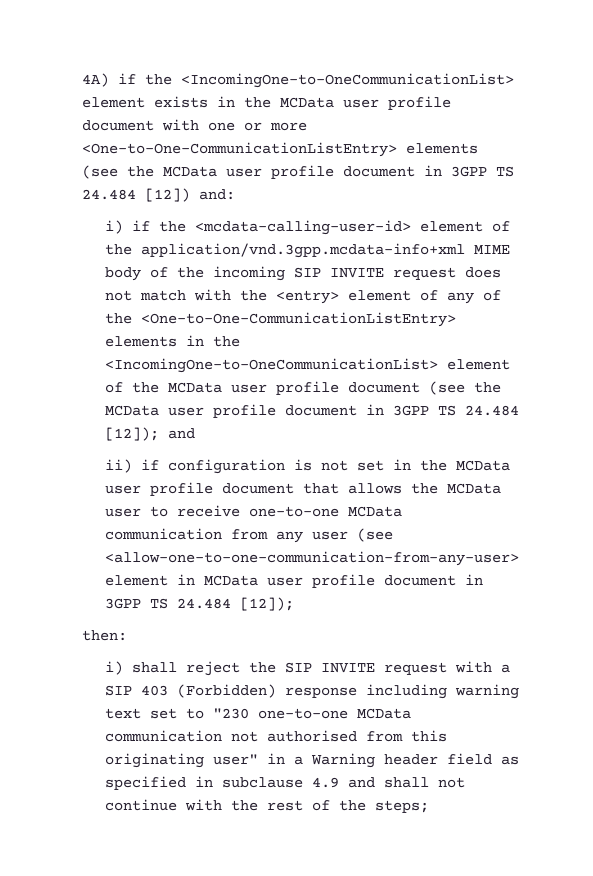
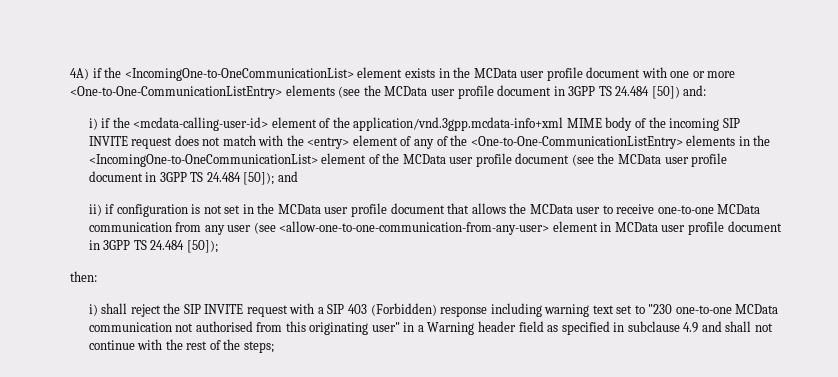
- 4A) if the <IncomingOne-to-OneCommunicationList> element exists in the MCData user profile document with one or more <One-to-One-CommunicationListEntry> elements (see the MCData user profile document in 3GPP TS 24.484 [12]) and:
+ 4A) if the <IncomingOne-to-OneCommunicationList> element exists in the MCData user profile document with one or more <One-to-One-CommunicationListEntry> elements (see the MCData user profile document in 3GPP TS 24.484 [50]) and:
- i) if the <mcdata-calling-user-id> element of the application/vnd.3gpp.mcdata-info+xml MIME body of the incoming SIP INVITE request does not match with the <entry> element of any of the <One-to-One-CommunicationListEntry> elements in the <IncomingOne-to-OneCommunicationList> element of the MCData user profile document (see the MCData user profile document in 3GPP TS 24.484 [12]); and
+ i) if the <mcdata-calling-user-id> element of the application/vnd.3gpp.mcdata-info+xml MIME body of the incoming SIP INVITE request does not match with the <entry> element of any of the <One-to-One-CommunicationListEntry> elements in the <IncomingOne-to-OneCommunicationList> element of the MCData user profile document (see the MCData user profile document in 3GPP TS 24.484 [50]); and
- ii) if configuration is not set in the MCData user profile document that allows the MCData user to receive one-to-one MCData communication from any user (see <allow-one-to-one-communication-from-any-user> element in MCData user profile document in 3GPP TS 24.484 [12]);
+ ii) if configuration is not set in the MCData user profile document that allows the MCData user to receive one-to-one MCData communication from any user (see <allow-one-to-one-communication-from-any-user> element in MCData user profile document in 3GPP TS 24.484 [50]);

